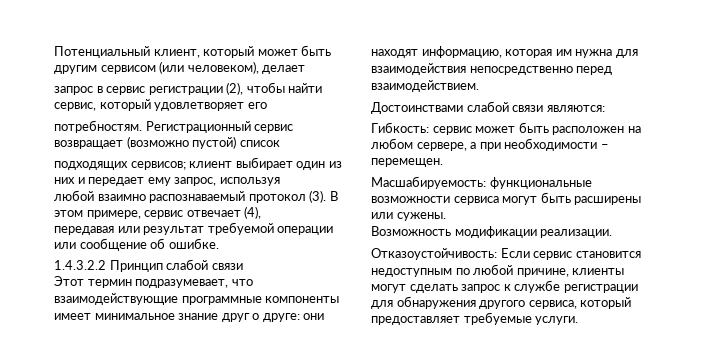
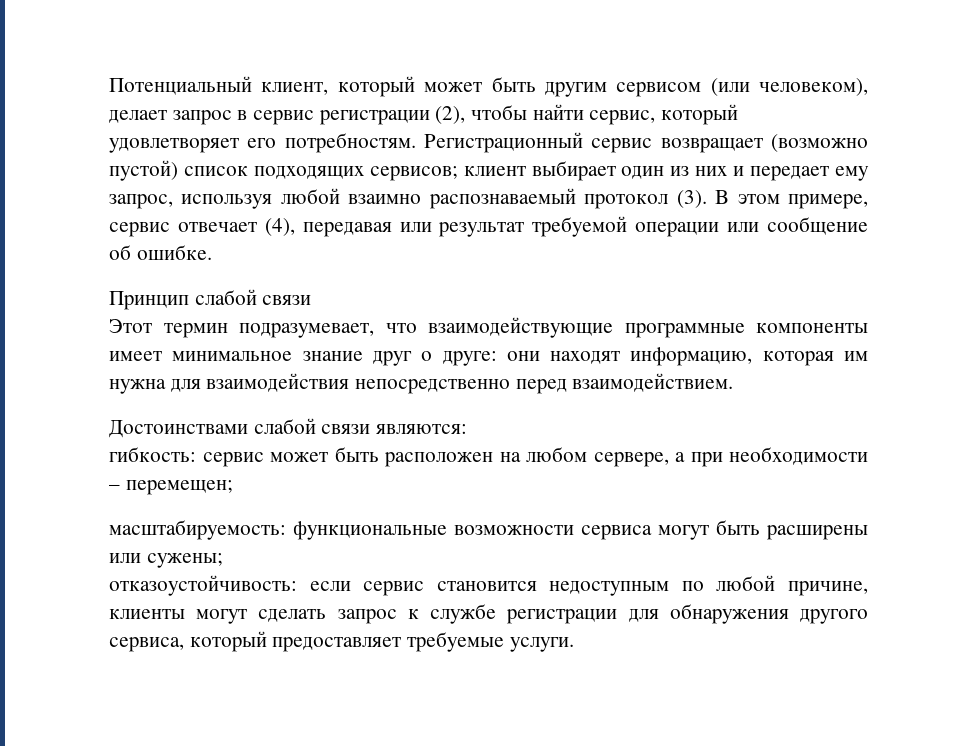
- Потенциальный клиент, который может быть другим сервисом (или человеком), делает
- запрос в сервис регистрации (2), чтобы найти сервис, который удовлетворяет его
- потребностям.
+ Потенциальный клиент, который может быть другим сервисом (или человеком), делает запрос в сервис регистрации (2), чтобы найти сервис, который удовлетворяет его потребностям.
- Регистрационный сервис возвращает (возможно пустой) список
- подходящих сервисов; клиент выбирает один из них и передает ему запрос, используя
- любой взаимно распознаваемый протокол (3).
+ Регистрационный сервис возвращает (возможно пустой) список подходящих сервисов; клиент выбирает один из них и передает ему запрос, используя любой взаимно распознаваемый протокол (3).
- В этом примере, сервис отвечает (4),
- передавая или результат требуемой операции или сообщение об ошибке.
+ В этом примере, сервис отвечает (4), передавая или результат требуемой операции или сообщение об ошибке.
- 1.4.3.2.2 Принцип слабой связи
+ Принцип слабой связи
- Гибкость: сервис может быть расположен на любом сервере, а при необходимости – перемещен.
- Масшабируемость: функциональные возможности сервиса могут быть расширены или сужены.
- Возможность модификации реализации.
- Отказоустойчивость: Если сервис становится недоступным по любой причине, клиенты могут сделать запрос к службе регистрации для обнаружения другого сервиса, который предоставляет требуемые услуги.
+ гибкость: сервис может быть расположен на любом сервере, а при необходимости – перемещен;
+ масштабируемость: функциональные возможности сервиса могут быть расширены или сужены;
+ отказоустойчивость: если сервис становится недоступным по любой причине, клиенты могут сделать запрос к службе регистрации для обнаружения другого сервиса, который предоставляет требуемые услуги.

